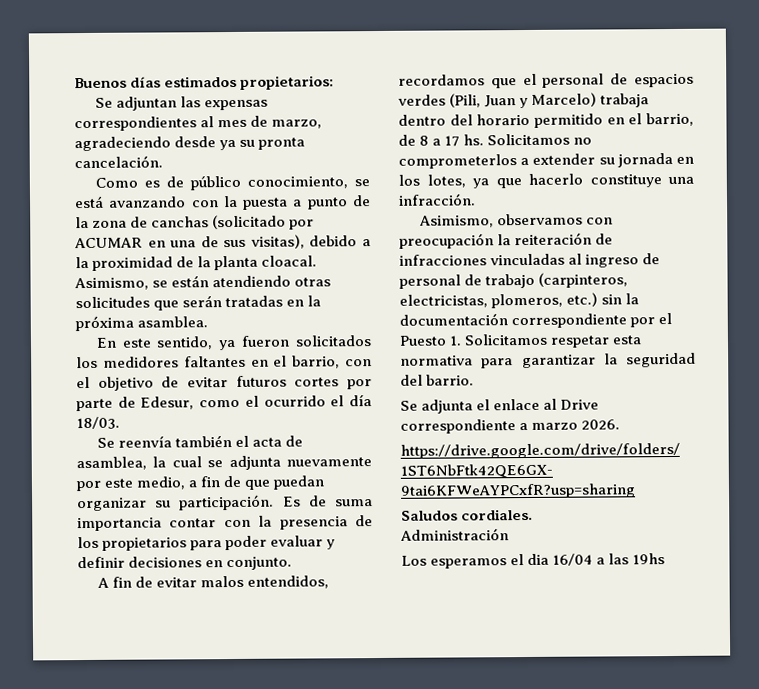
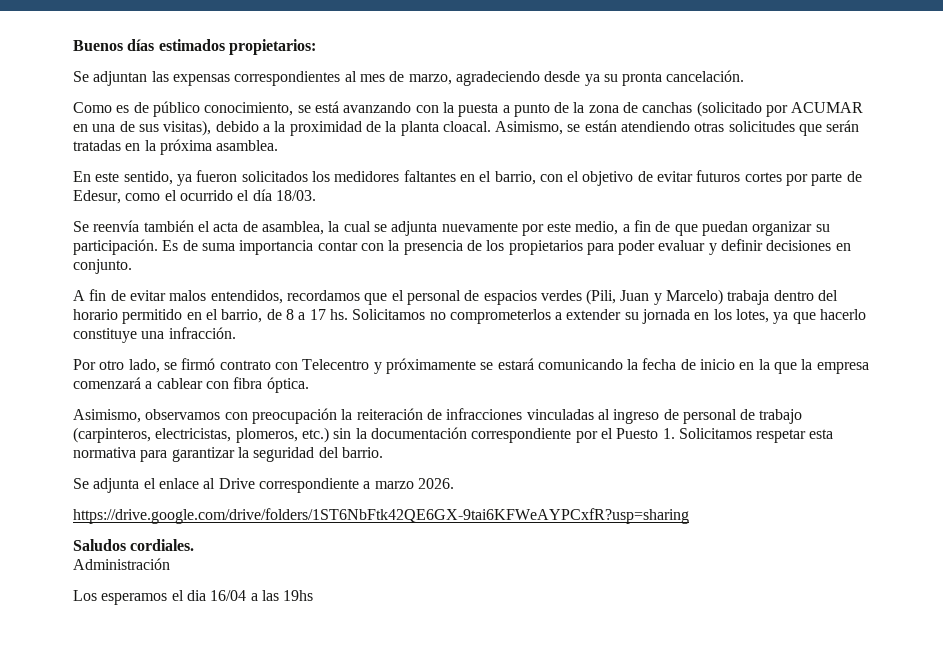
+ Por otro lado, se firmó contrato con Telecentro y próximamente se estará comunicando la fecha de inicio en la que la empresa comenzará a cablear con fibra óptica.

